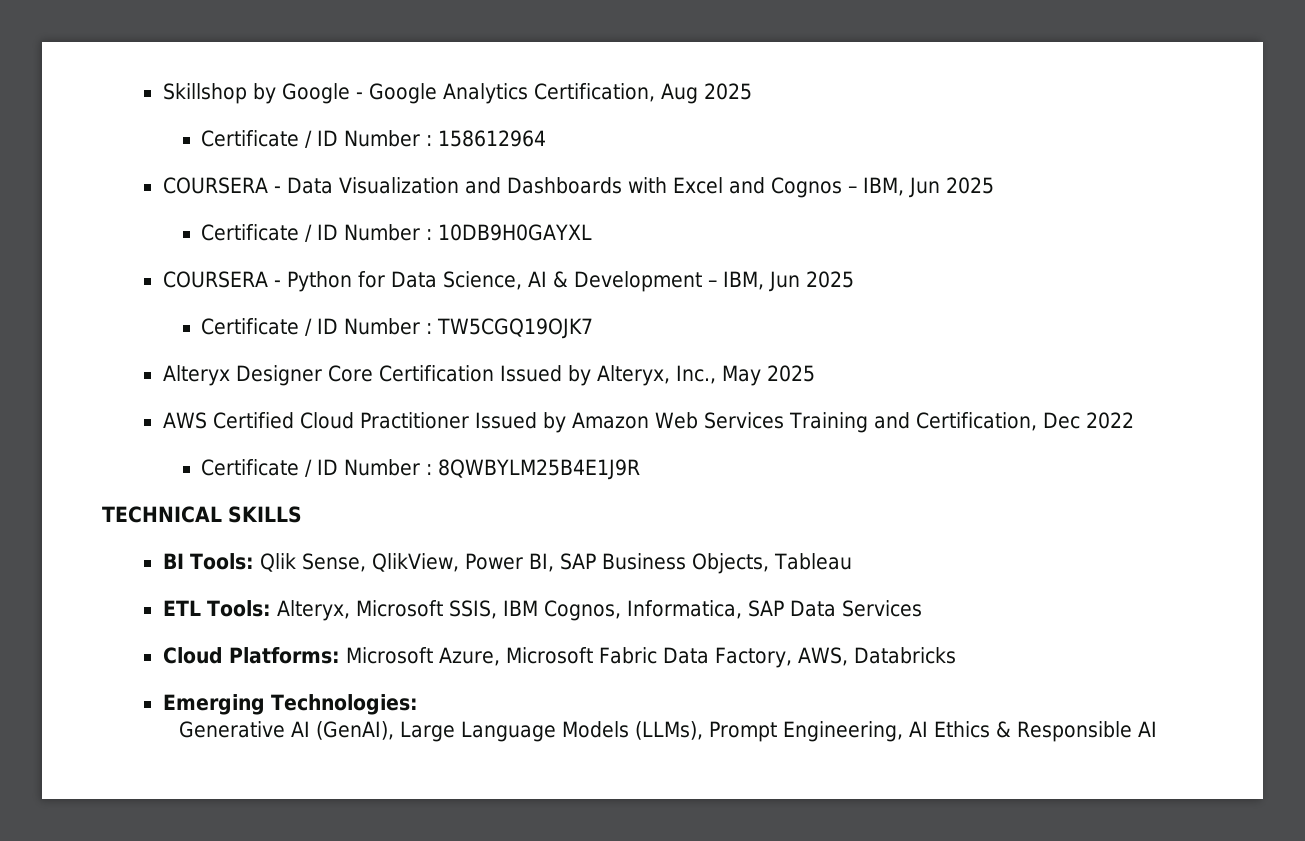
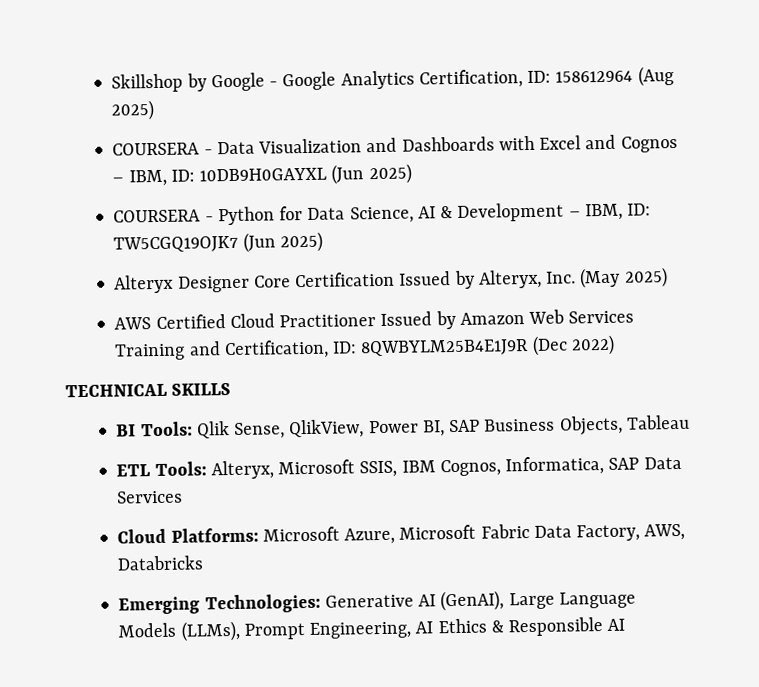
- Skillshop by Google - Google Analytics Certification, Aug 2025
- Certificate / ID Number : 158612964
+ Skillshop by Google - Google Analytics Certification, ID: 158612964 (Aug 2025)
- COURSERA - Data Visualization and Dashboards with Excel and Cognos – IBM, Jun 2025
- Certificate / ID Number : 10DB9H0GAYXL
+ COURSERA - Data Visualization and Dashboards with Excel and Cognos – IBM, ID: 10DB9H0GAYXL (Jun 2025)
- COURSERA - Python for Data Science, AI & Development – IBM, Jun 2025
- Certificate / ID Number : TW5CGQ19OJK7
+ COURSERA - Python for Data Science, AI & Development – IBM, ID: TW5CGQ19OJK7 (Jun 2025)
- Alteryx Designer Core Certification Issued by Alteryx, Inc., May 2025
+ Alteryx Designer Core Certification Issued by Alteryx, Inc. (May 2025)
- AWS Certified Cloud Practitioner Issued by Amazon Web Services Training and Certification, Dec 2022
- Certificate / ID Number : 8QWBYLM25B4E1J9R
+ AWS Certified Cloud Practitioner Issued by Amazon Web Services Training and Certification, ID: 8QWBYLM25B4E1J9R (Dec 2022)
- Emerging Technologies:
- Generative AI (GenAI), Large Language Models (LLMs), Prompt Engineering, AI Ethics & Responsible AI
+ Emerging Technologies: Generative AI (GenAI), Large Language Models (LLMs), Prompt Engineering, AI Ethics & Responsible AI

